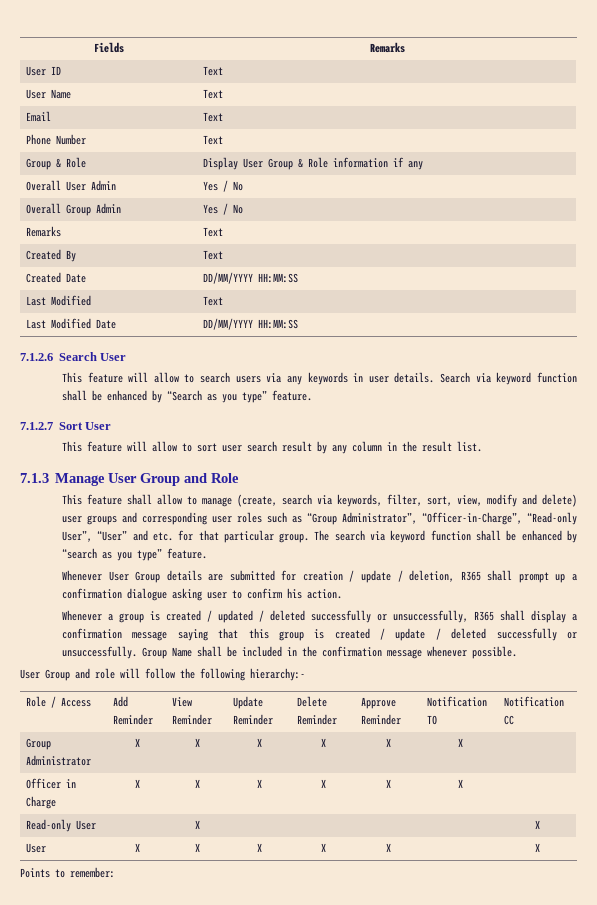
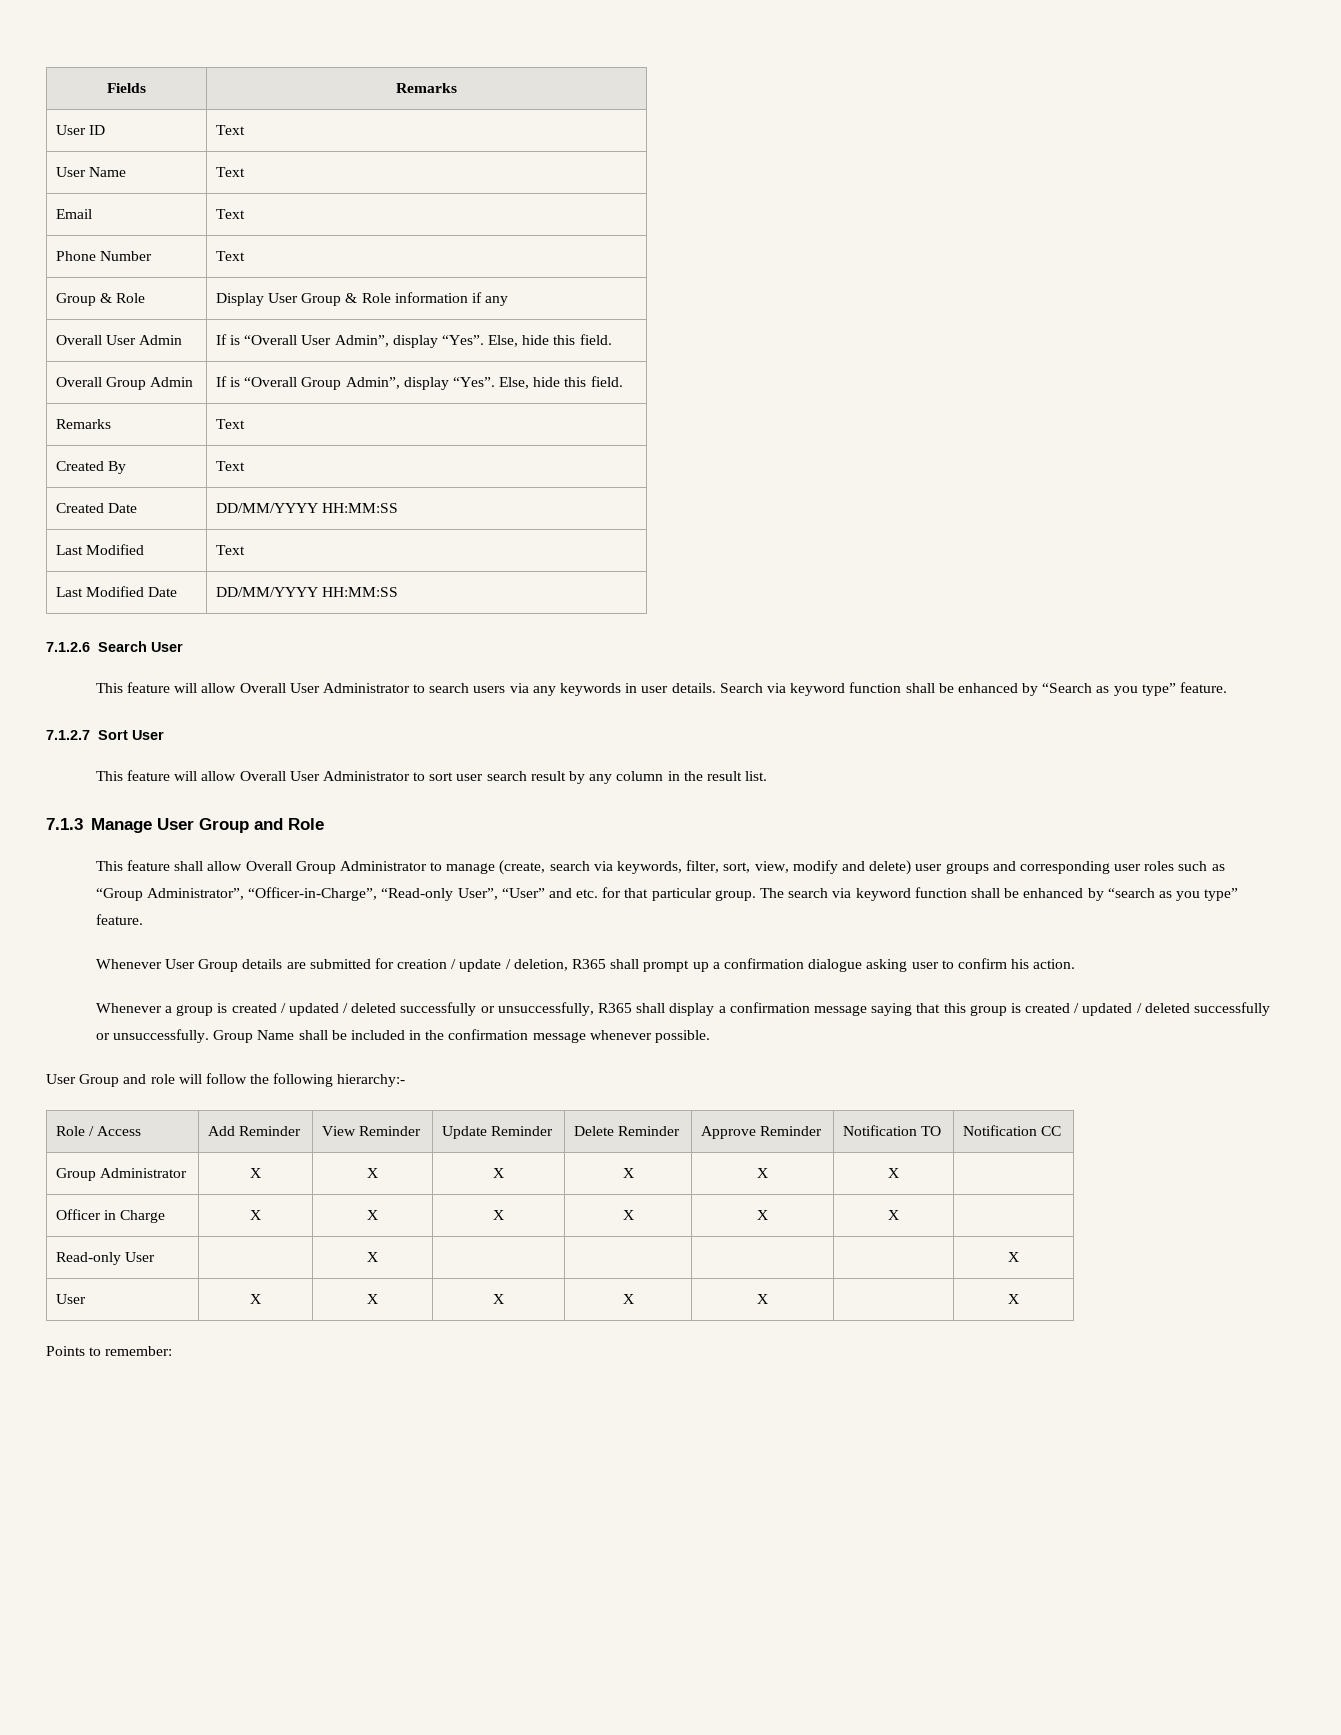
- Overall User Admin | Yes / No
- Overall Group Admin | Yes / No
+ Overall User Admin | If is “Overall User Admin”, display “Yes”. Else, hide this field.
+ Overall Group Admin | If is “Overall Group Admin”, display “Yes”. Else, hide this field.
- This feature will allow to search users via any keywords in user details.
+ This feature will allow Overall User Administrator to search users via any keywords in user details.
- This feature will allow to sort user search result by any column in the result list.
+ This feature will allow Overall User Administrator to sort user search result by any column in the result list.
- This feature shall allow to manage (create, search via keywords, filter, sort, view, modify and delete) user groups and corresponding user roles such as “Group Administrator”, “Officer-in-Charge”, “Read-only User”, “User” and etc. for that particular group.
+ This feature shall allow Overall Group Administrator to manage (create, search via keywords, filter, sort, view, modify and delete) user groups and corresponding user roles such as “Group Administrator”, “Officer-in-Charge”, “Read-only User”, “User” and etc. for that particular group.
- Whenever a group is created / updated / deleted successfully or unsuccessfully, R365 shall display a confirmation message saying that this group is created / update / deleted successfully or unsuccessfully.
+ Whenever a group is created / updated / deleted successfully or unsuccessfully, R365 shall display a confirmation message saying that this group is created / updated / deleted successfully or unsuccessfully.

